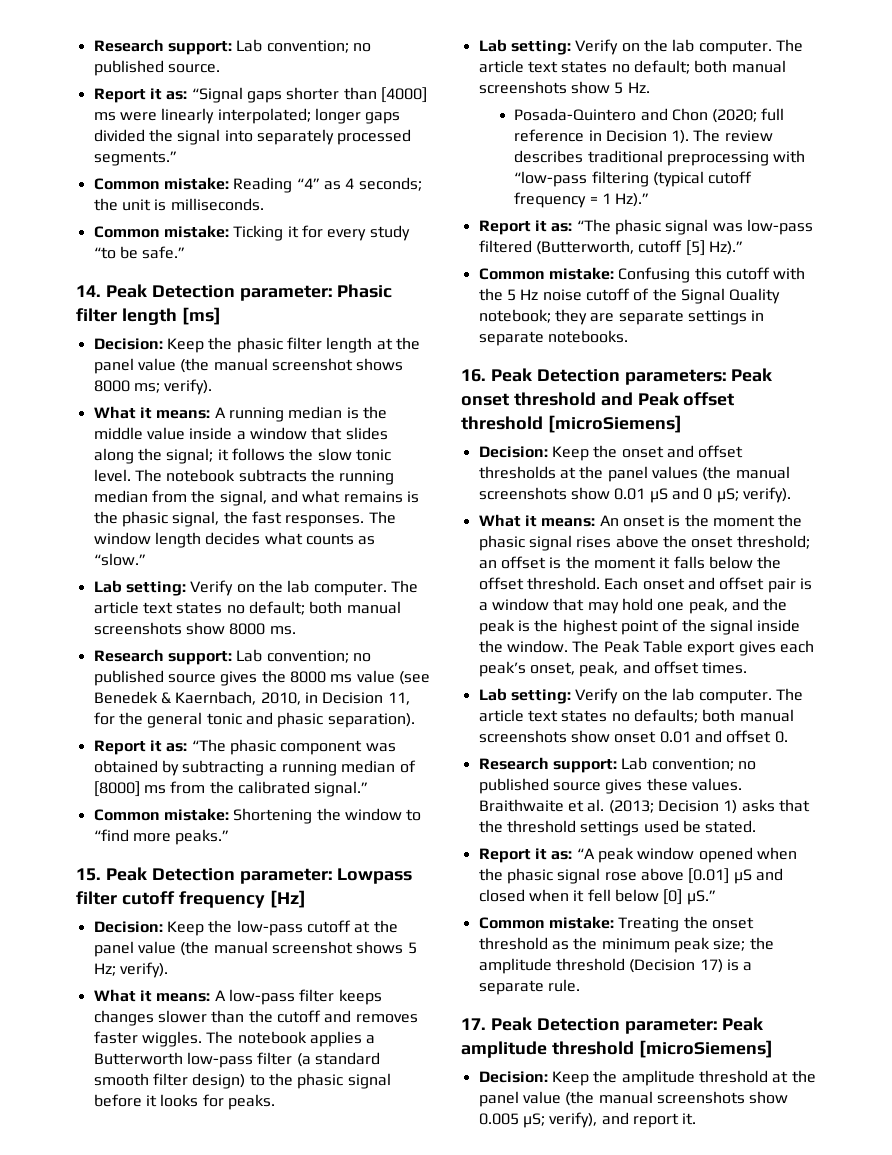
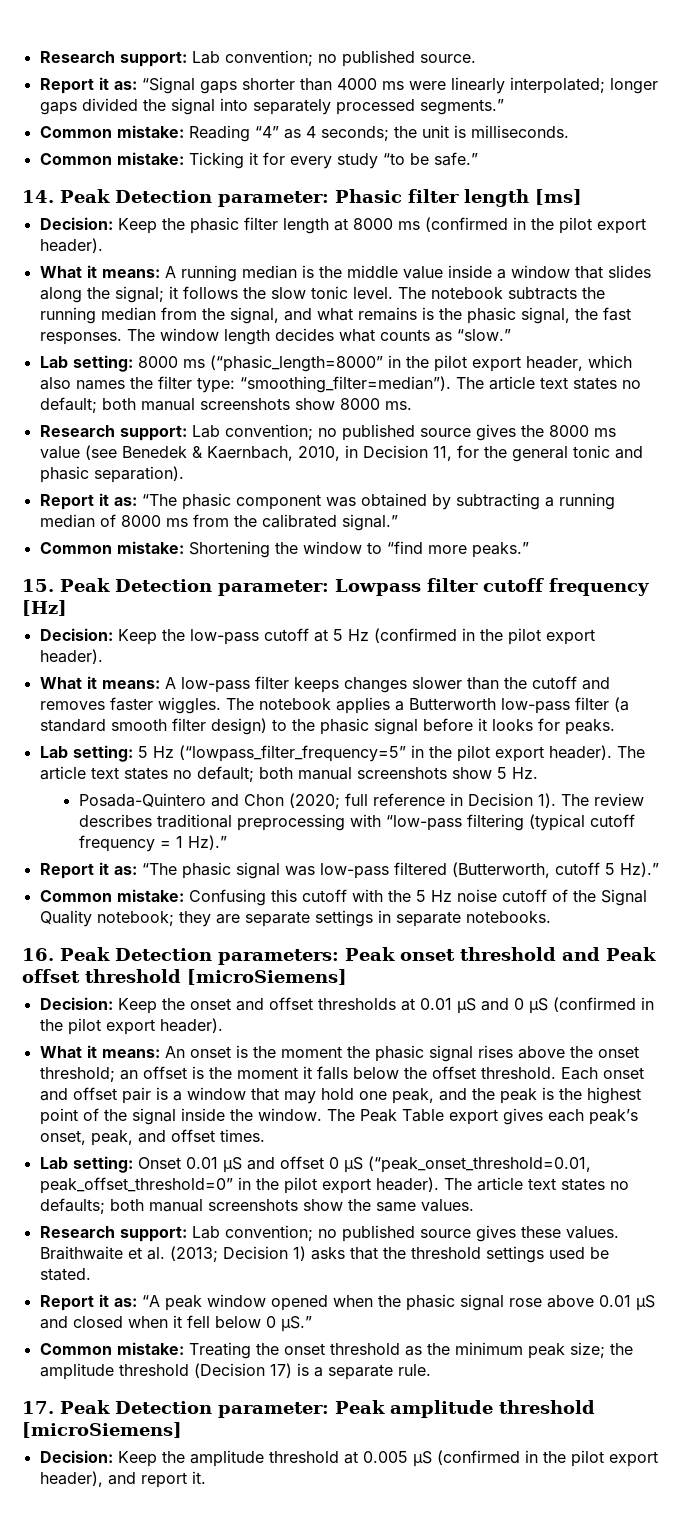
- Report it as: “Signal gaps shorter than [4000] ms were linearly interpolated; longer gaps divided the signal into separately processed segments.”
+ Report it as: “Signal gaps shorter than 4000 ms were linearly interpolated; longer gaps divided the signal into separately processed segments.”
- Decision: Keep the phasic filter length at the panel value (the manual screenshot shows 8000 ms; verify).
+ Decision: Keep the phasic filter length at 8000 ms (confirmed in the pilot export header).
  The window length decides what counts as “slow.”
- Lab setting: Verify on the lab computer.
+ Lab setting: 8000 ms (“phasic_length=8000” in the pilot export header, which also names the filter type: “smoothing_filter=median”).
- Report it as: “The phasic component was obtained by subtracting a running median of [8000] ms from the calibrated signal.”
+ Report it as: “The phasic component was obtained by subtracting a running median of 8000 ms from the calibrated signal.”
- Decision: Keep the low-pass cutoff at the panel value (the manual screenshot shows 5 Hz; verify).
+ Decision: Keep the low-pass cutoff at 5 Hz (confirmed in the pilot export header).
  The notebook applies a Butterworth low-pass filter (a standard smooth filter design) to the phasic signal before it looks for peaks.
- Lab setting: Verify on the lab computer.
+ Lab setting: 5 Hz (“lowpass_filter_frequency=5” in the pilot export header).
- Report it as: “The phasic signal was low-pass filtered (Butterworth, cutoff [5] Hz).”
+ Report it as: “The phasic signal was low-pass filtered (Butterworth, cutoff 5 Hz).”
- Decision: Keep the onset and offset thresholds at the panel values (the manual screenshots show 0.01 µS and 0 µS; verify).
+ Decision: Keep the onset and offset thresholds at 0.01 µS and 0 µS (confirmed in the pilot export header).
  The Peak Table export gives each peak’s onset, peak, and offset times.
- Lab setting: Verify on the lab computer.
+ Lab setting: Onset 0.01 µS and offset 0 µS (“peak_onset_threshold=0.01, peak_offset_threshold=0” in the pilot export header).
- The article text states no defaults; both manual screenshots show onset 0.01 and offset 0.
+ The article text states no defaults; both manual screenshots show the same values.
- Report it as: “A peak window opened when the phasic signal rose above [0.01] µS and closed when it fell below [0] µS.”
+ Report it as: “A peak window opened when the phasic signal rose above 0.01 µS and closed when it fell below 0 µS.”
- Decision: Keep the amplitude threshold at the panel value (the manual screenshots show 0.005 µS; verify), and report it.
+ Decision: Keep the amplitude threshold at 0.005 µS (confirmed in the pilot export header), and report it.

